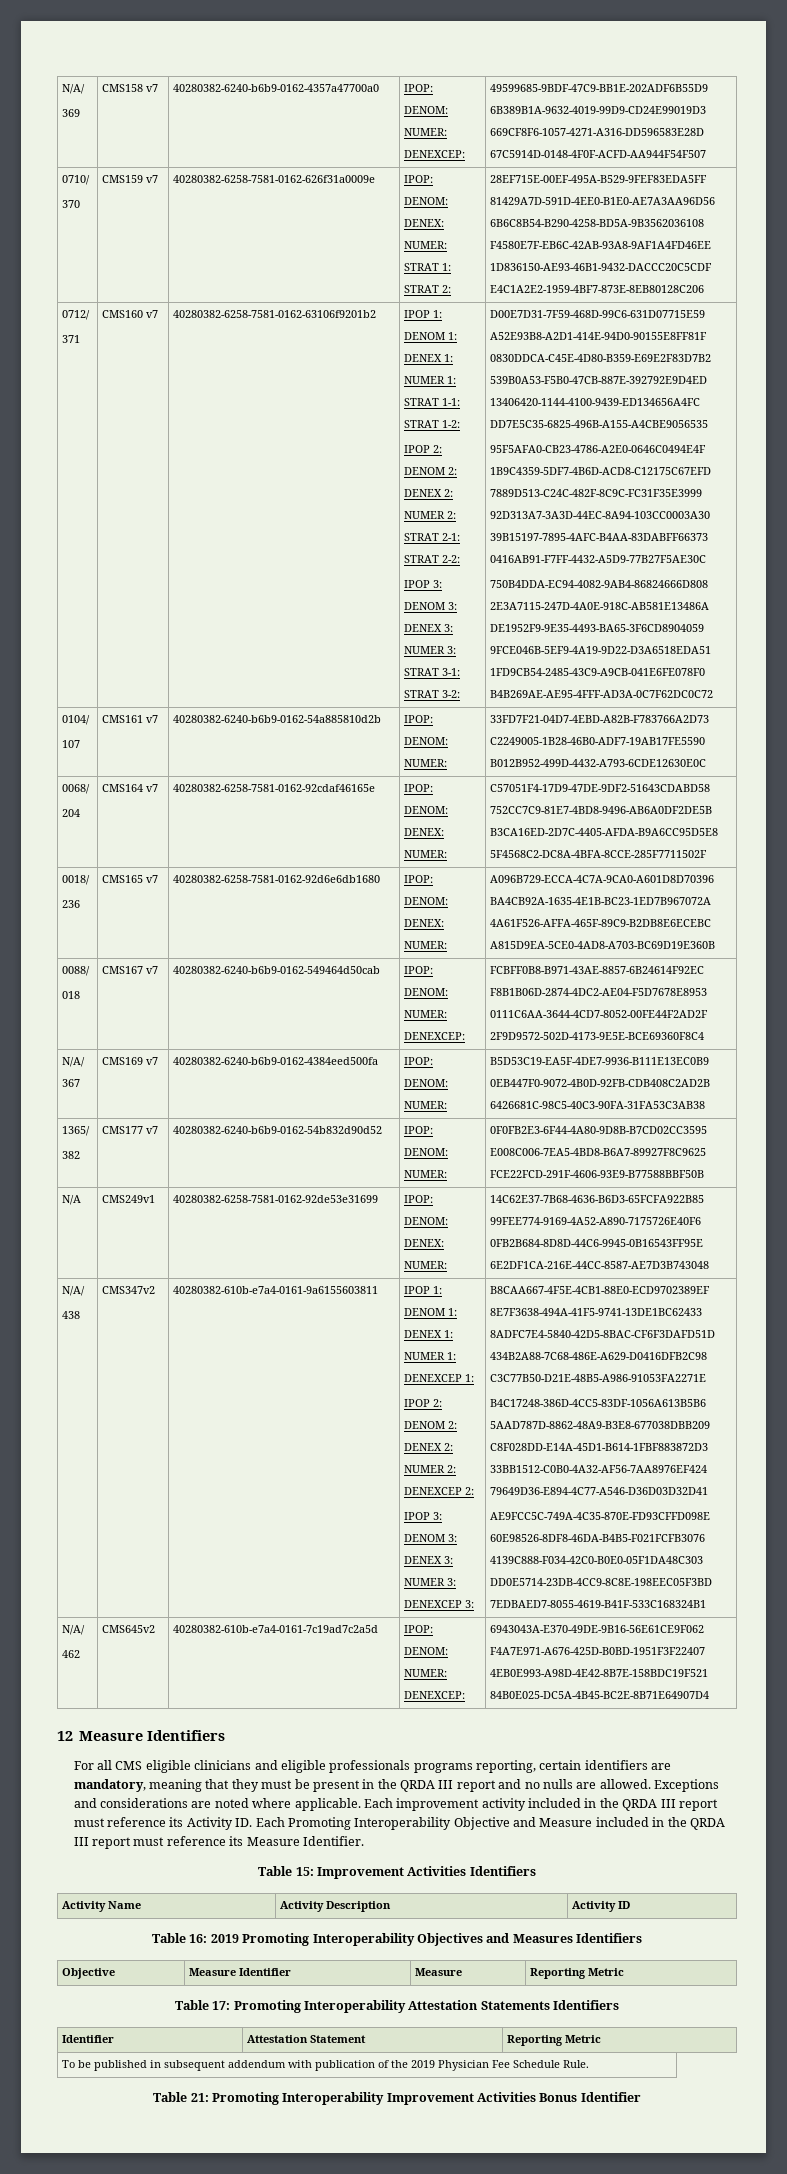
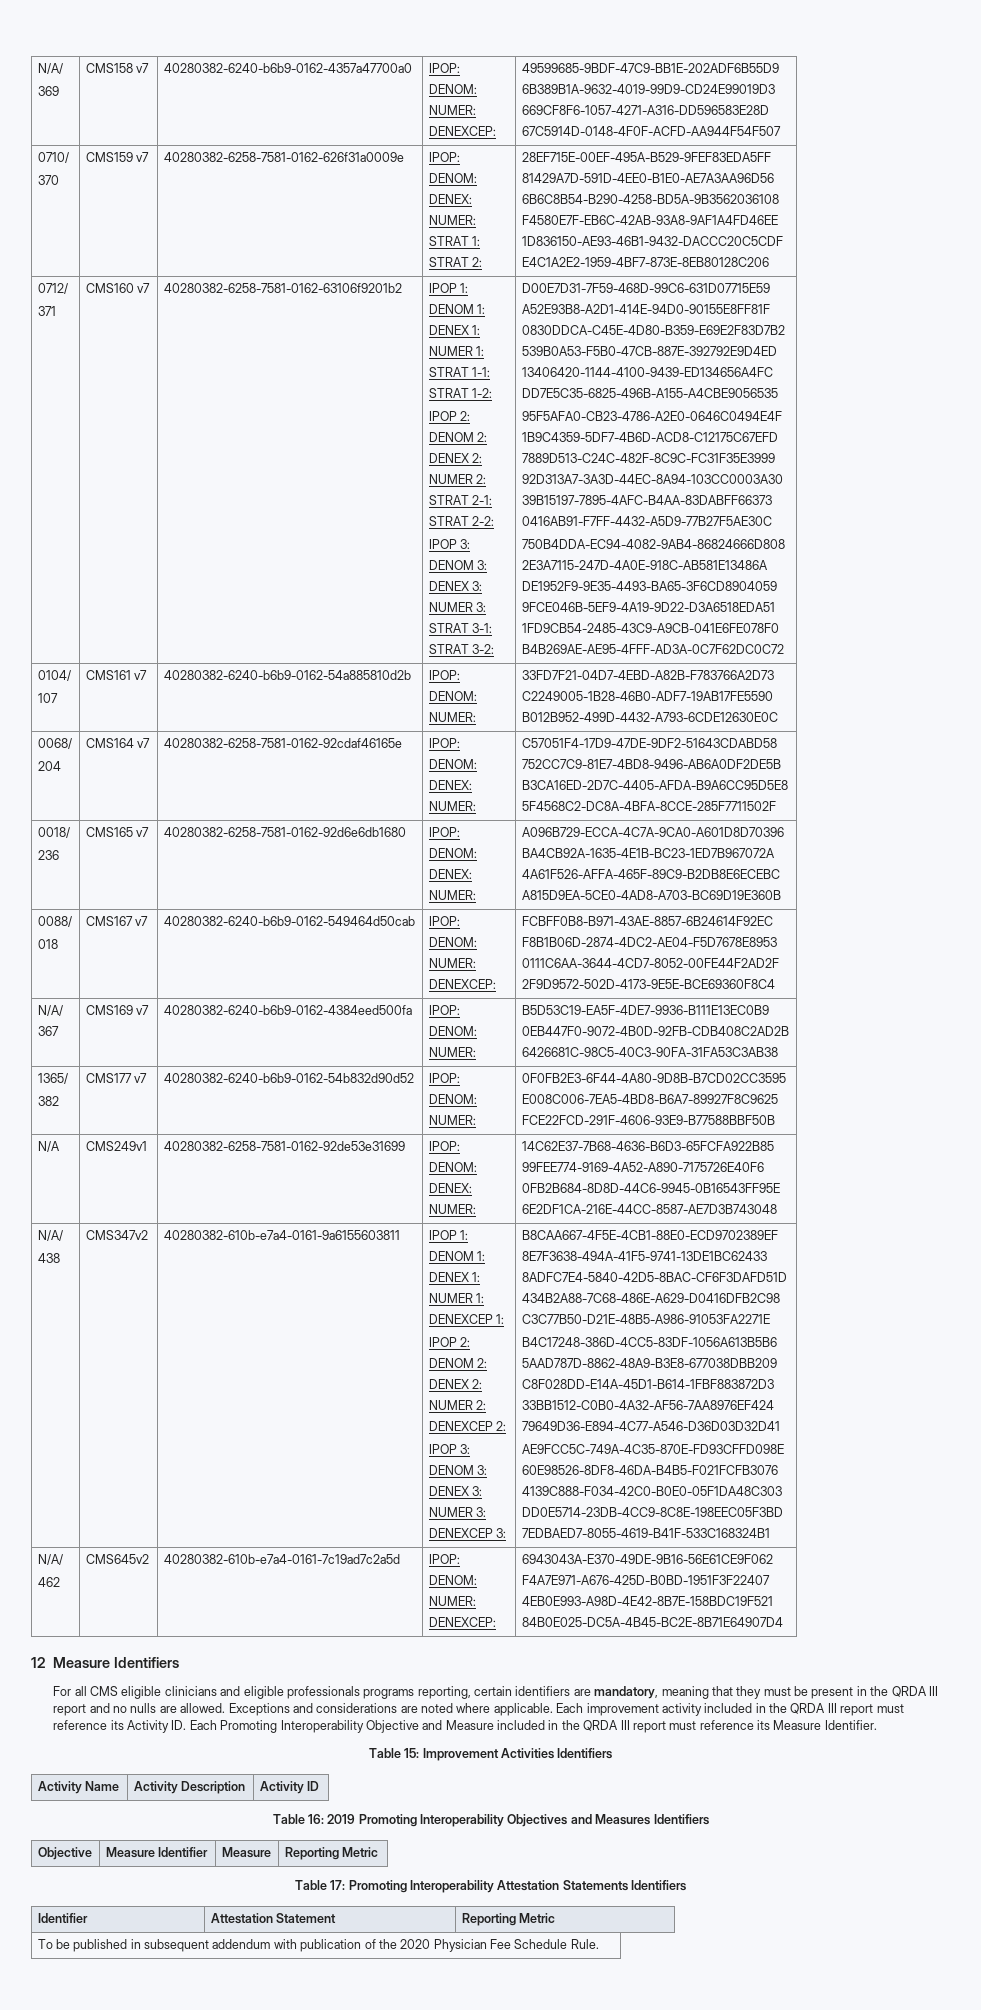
- To be published in subsequent addendum with publication of the 2019 Physician Fee Schedule Rule.
+ To be published in subsequent addendum with publication of the 2020 Physician Fee Schedule Rule.
- Table 21: Promoting Interoperability Improvement Activities Bonus Identifier

